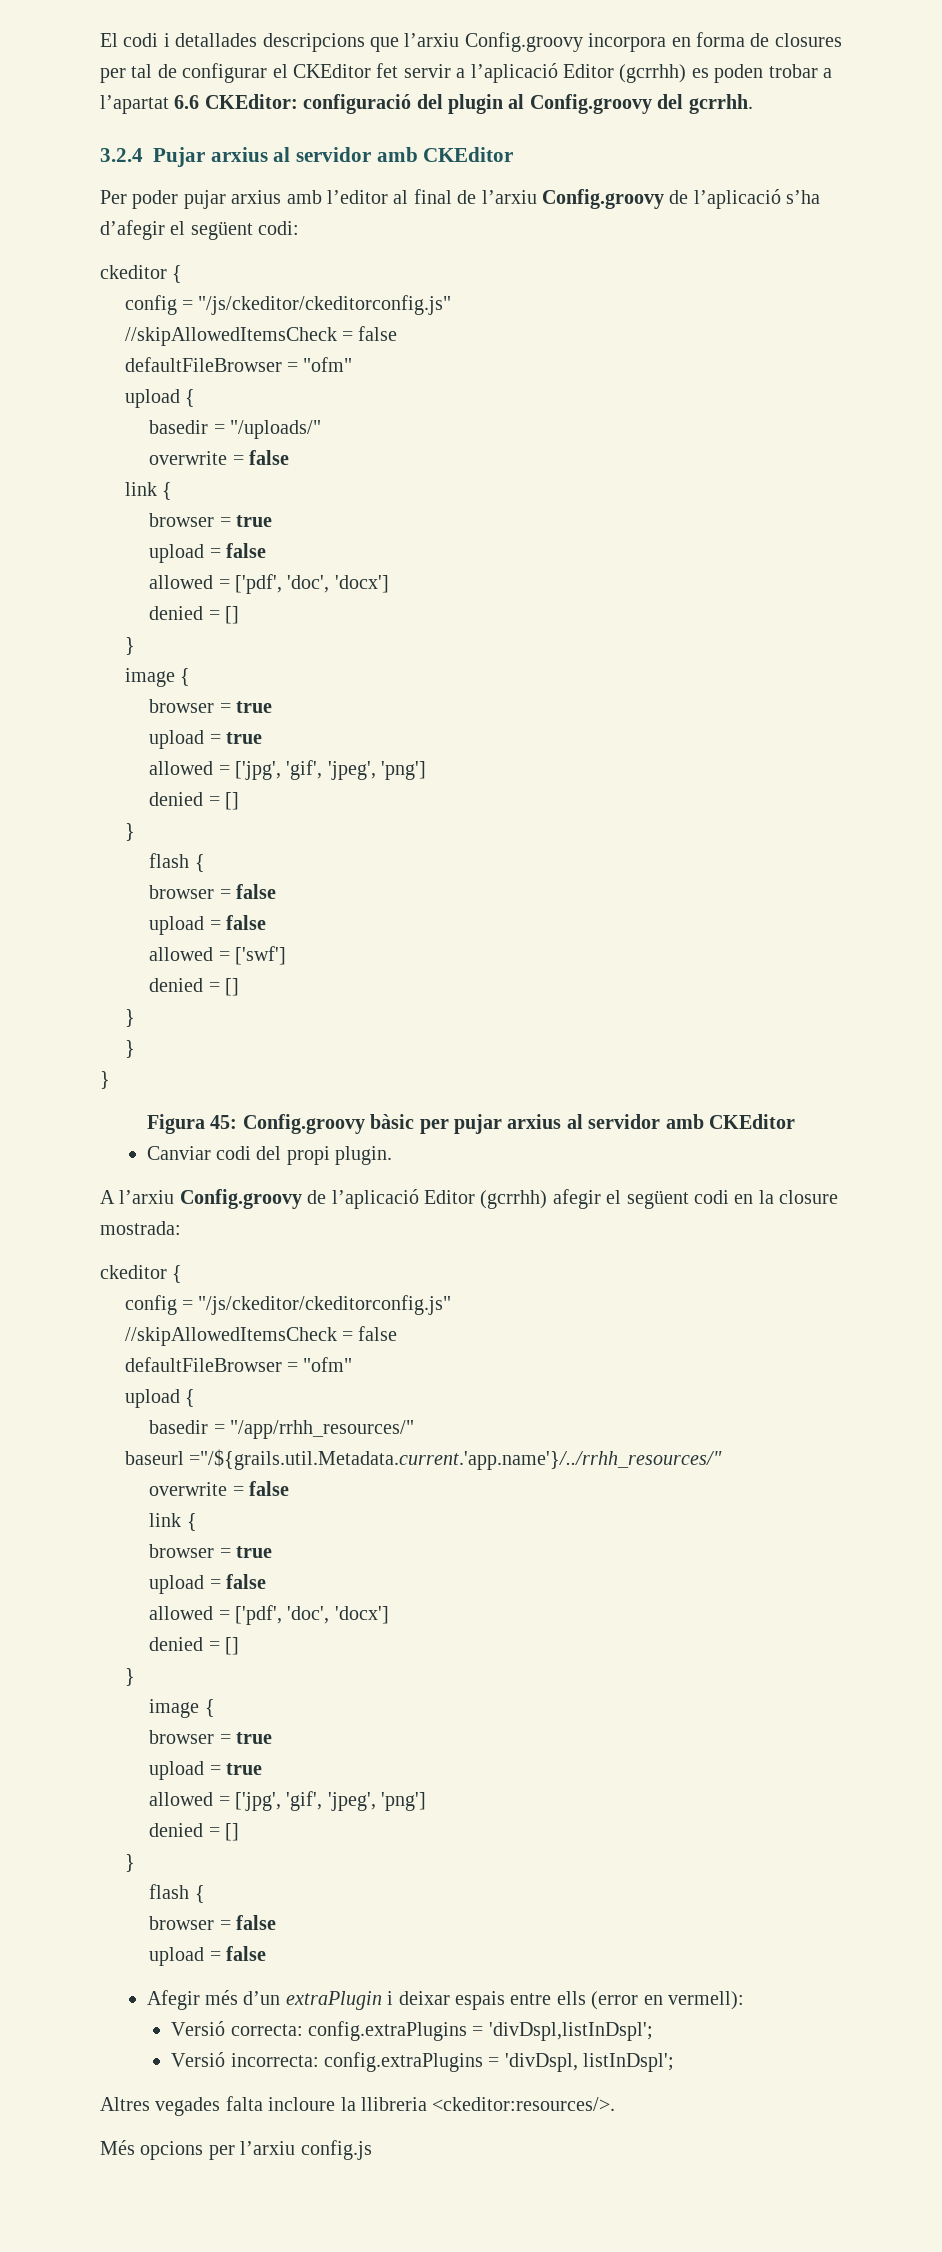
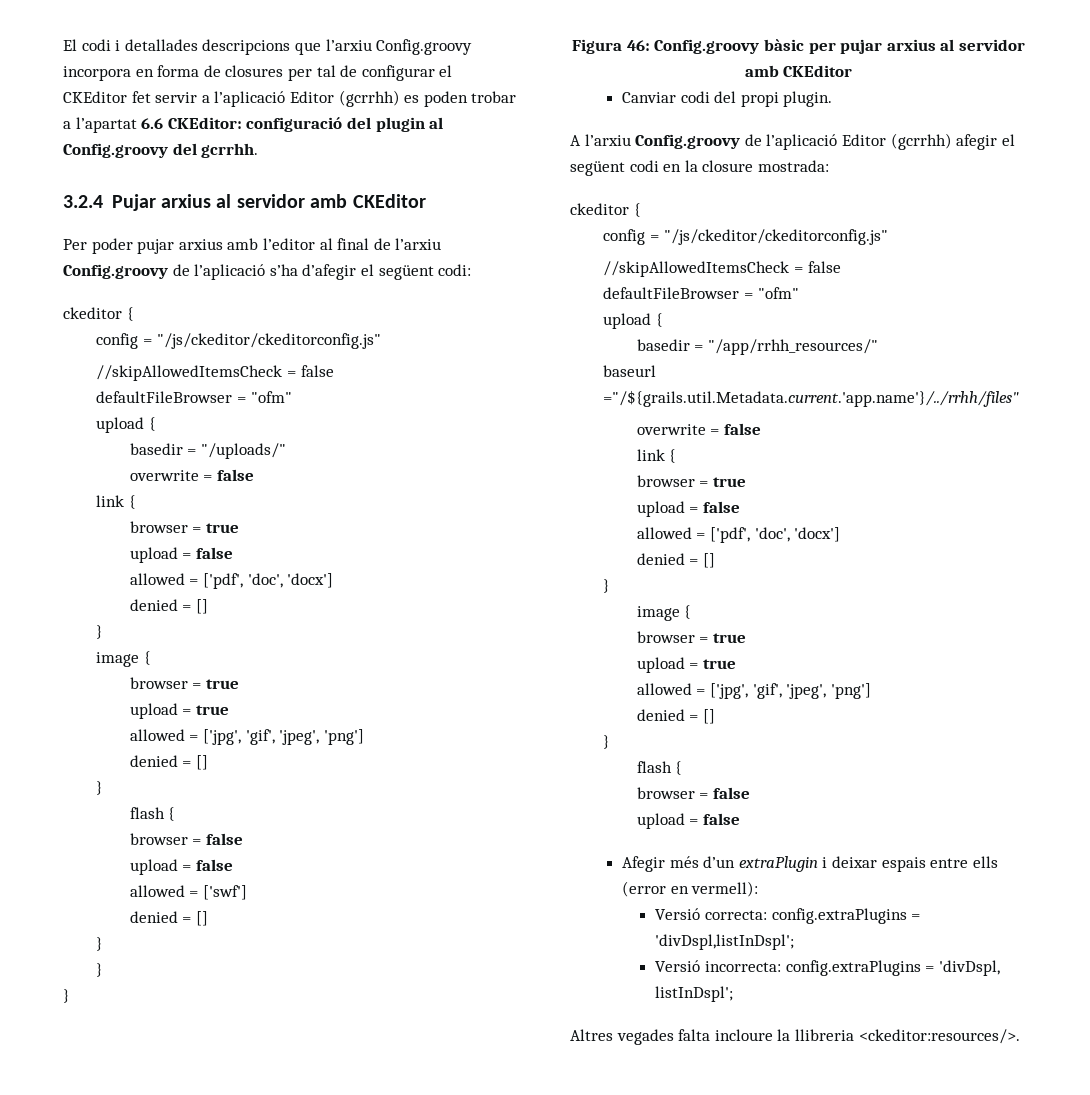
- Figura 45: Config.groovy bàsic per pujar arxius al servidor amb CKEditor
+ Figura 46: Config.groovy bàsic per pujar arxius al servidor amb CKEditor
- baseurl ="/${grails.util.Metadata.current.'app.name'}/../rrhh_resources/"
+ baseurl ="/${grails.util.Metadata.current.'app.name'}/../rrhh/files"
- Més opcions per l’arxiu config.js

